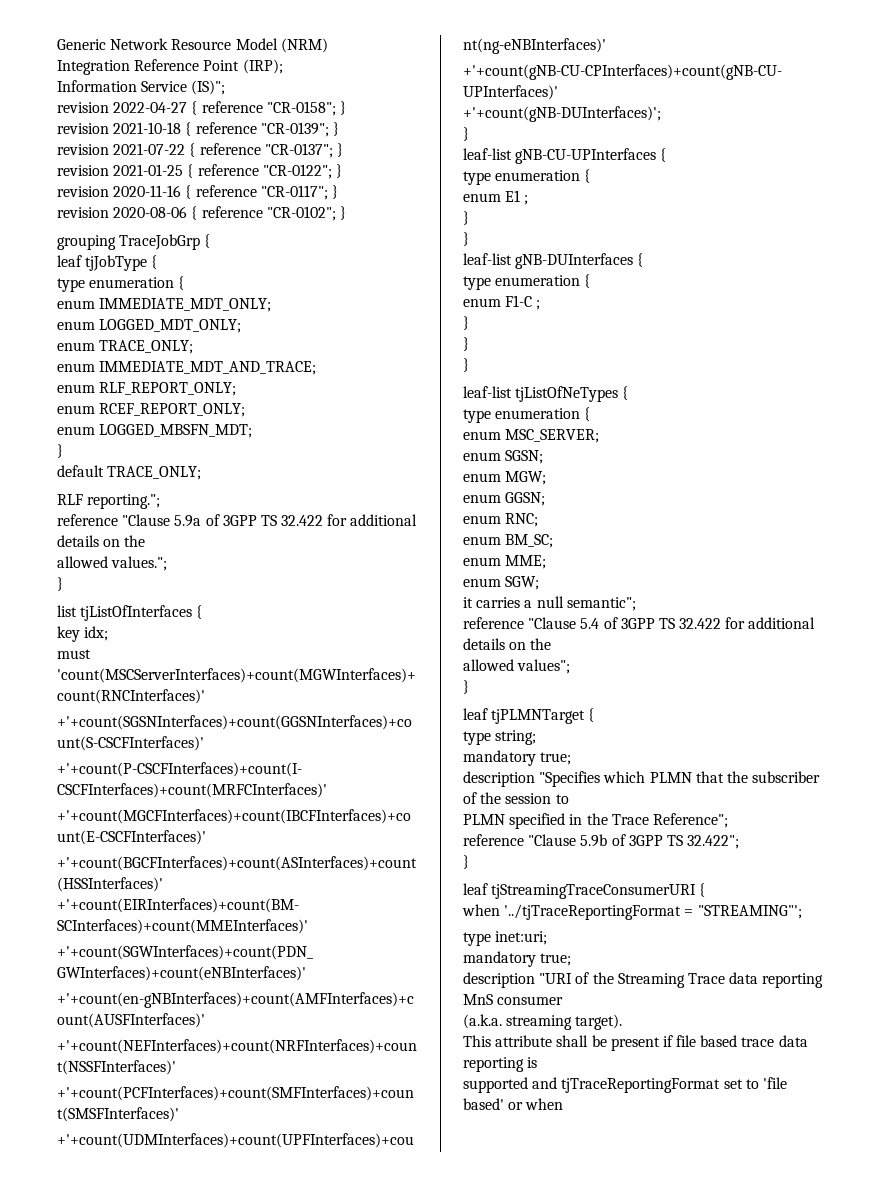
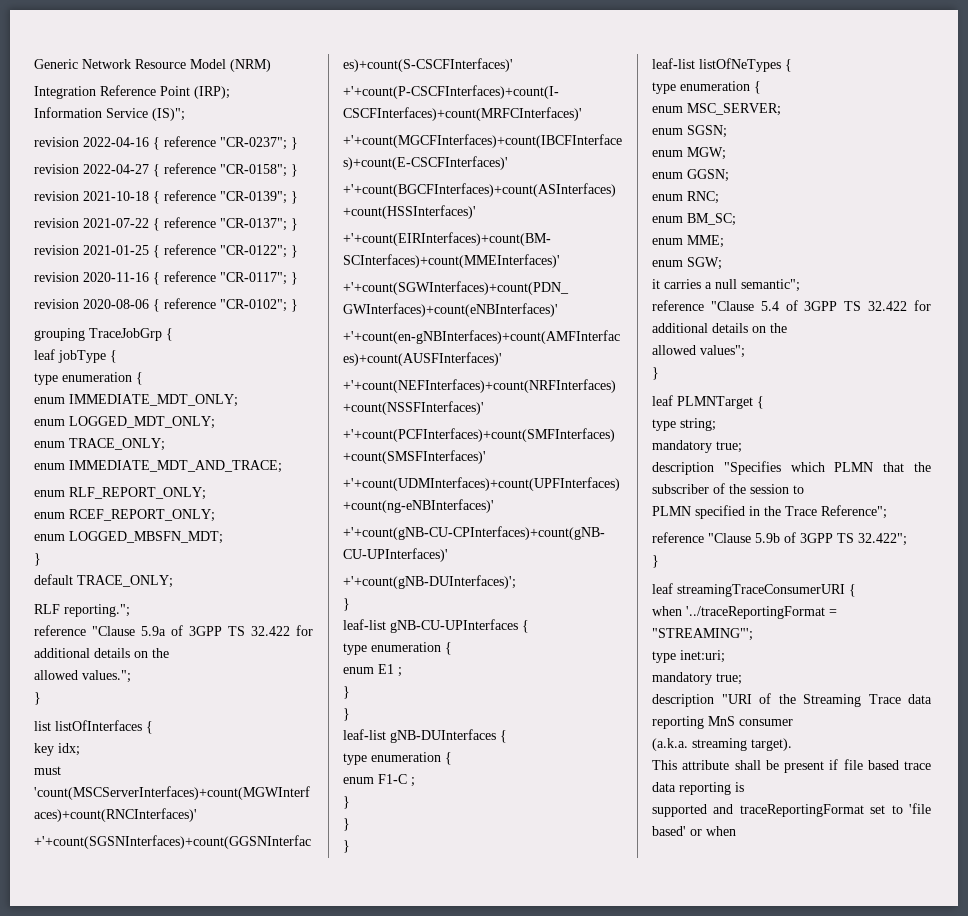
+ revision 2022-04-16 { reference "CR-0237"; }
- leaf tjJobType {
+ leaf jobType {
- list tjListOfInterfaces {
+ list listOfInterfaces {
- leaf-list tjListOfNeTypes {
+ leaf-list listOfNeTypes {
- leaf tjPLMNTarget {
+ leaf PLMNTarget {
- leaf tjStreamingTraceConsumerURI {
+ leaf streamingTraceConsumerURI {
- when '../tjTraceReportingFormat = "STREAMING"';
+ when '../traceReportingFormat = "STREAMING"';
- supported and tjTraceReportingFormat set to 'file based' or when
+ supported and traceReportingFormat set to 'file based' or when

